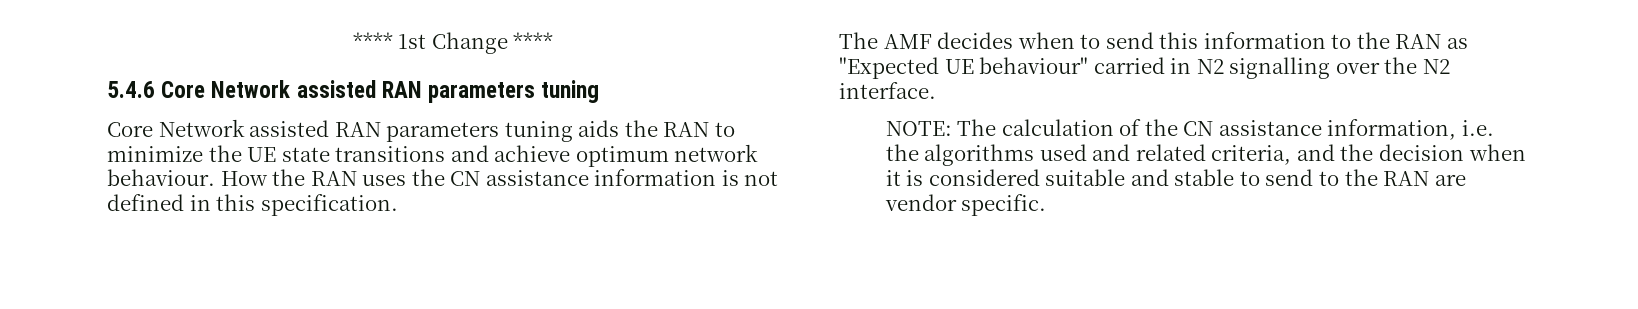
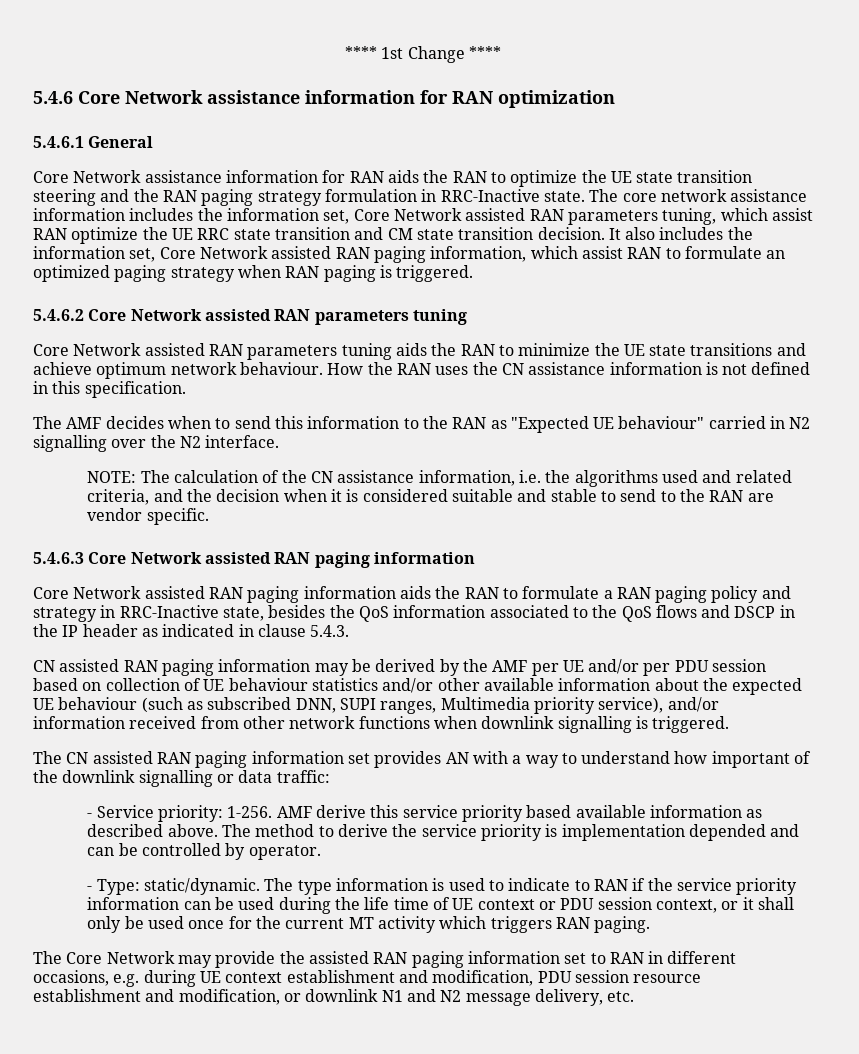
- 5.4.6 Core Network assisted RAN parameters tuning
+ 5.4.6 Core Network assistance information for RAN optimization
+ 5.4.6.1 General
+ Core Network assistance information for RAN aids the RAN to optimize the UE state transition steering and the RAN paging strategy formulation in RRC-Inactive state. The core network assistance information includes the information set, Core Network assisted RAN parameters tuning, which assist RAN optimize the UE RRC state transition and CM state transition decision. It also includes the information set, Core Network assisted RAN paging information, which assist RAN to formulate an optimized paging strategy when RAN paging is triggered.
+ 5.4.6.2 Core Network assisted RAN parameters tuning
+ 5.4.6.3 Core Network assisted RAN paging information
+ Core Network assisted RAN paging information aids the RAN to formulate a RAN paging policy and strategy in RRC-Inactive state, besides the QoS information associated to the QoS flows and DSCP in the IP header as indicated in clause 5.4.3.
+ CN assisted RAN paging information may be derived by the AMF per UE and/or per PDU session based on collection of UE behaviour statistics and/or other available information about the expected UE behaviour (such as subscribed DNN, SUPI ranges, Multimedia priority service), and/or information received from other network functions when downlink signalling is triggered.
+ The CN assisted RAN paging information set provides AN with a way to understand how important of the downlink signalling or data traffic:
+ - Service priority: 1-256. AMF derive this service priority based available information as described above. The method to derive the service priority is implementation depended and can be controlled by operator.
+ - Type: static/dynamic. The type information is used to indicate to RAN if the service priority information can be used during the life time of UE context or PDU session context, or it shall only be used once for the current MT activity which triggers RAN paging.
+ The Core Network may provide the assisted RAN paging information set to RAN in different occasions, e.g. during UE context establishment and modification, PDU session resource establishment and modification, or downlink N1 and N2 message delivery, etc.

